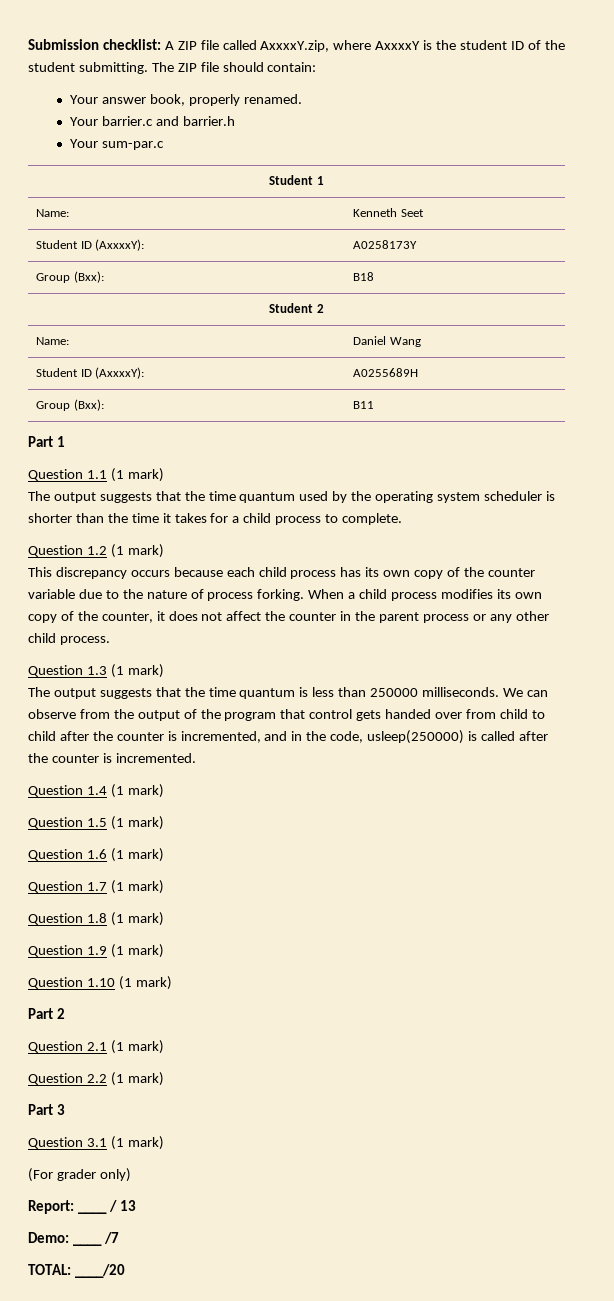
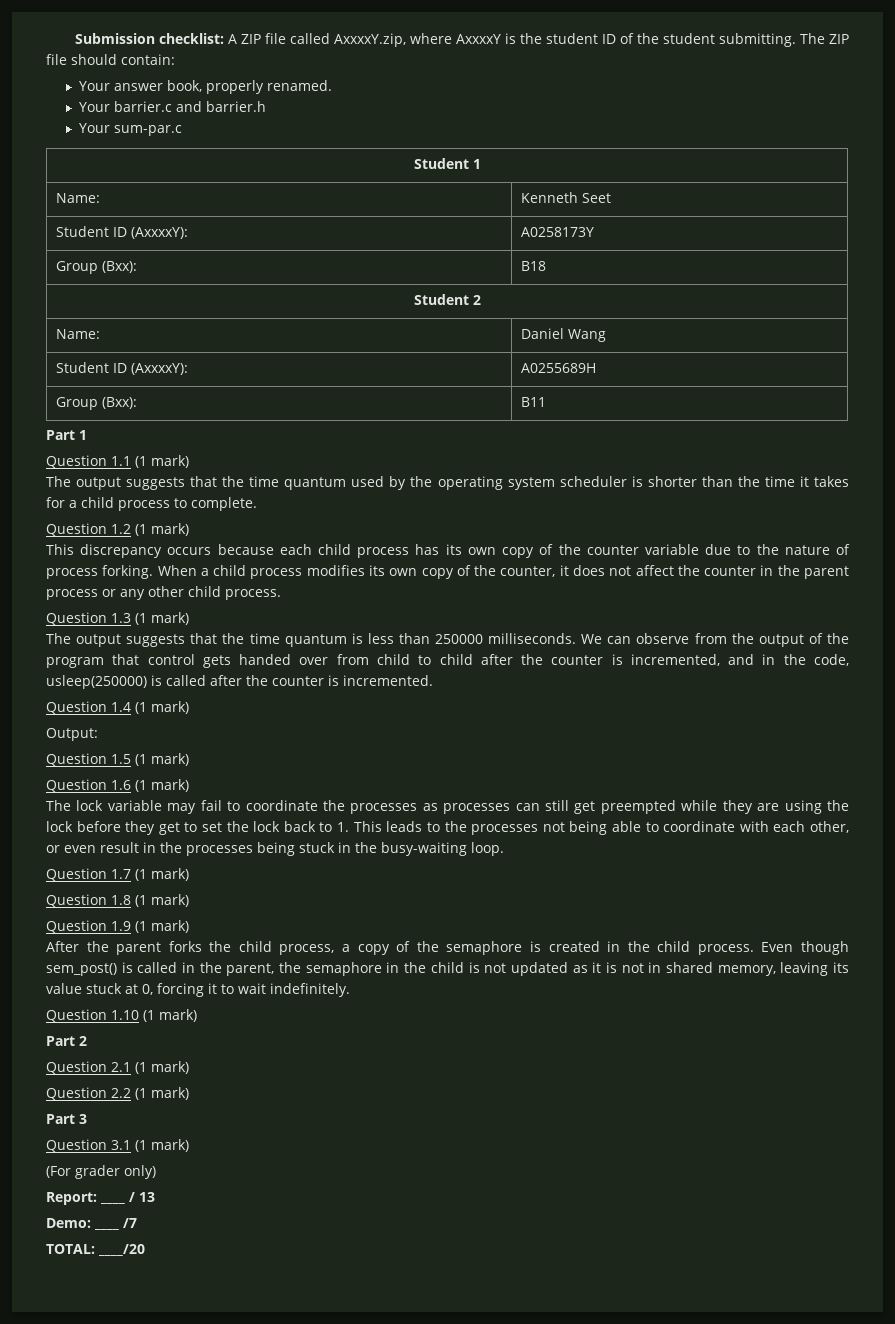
+ Output:
+ The lock variable may fail to coordinate the processes as processes can still get preempted while they are using the lock before they get to set the lock back to 1. This leads to the processes not being able to coordinate with each other, or even result in the processes being stuck in the busy-waiting loop.
+ After the parent forks the child process, a copy of the semaphore is created in the child process. Even though sem_post() is called in the parent, the semaphore in the child is not updated as it is not in shared memory, leaving its value stuck at 0, forcing it to wait indefinitely.

